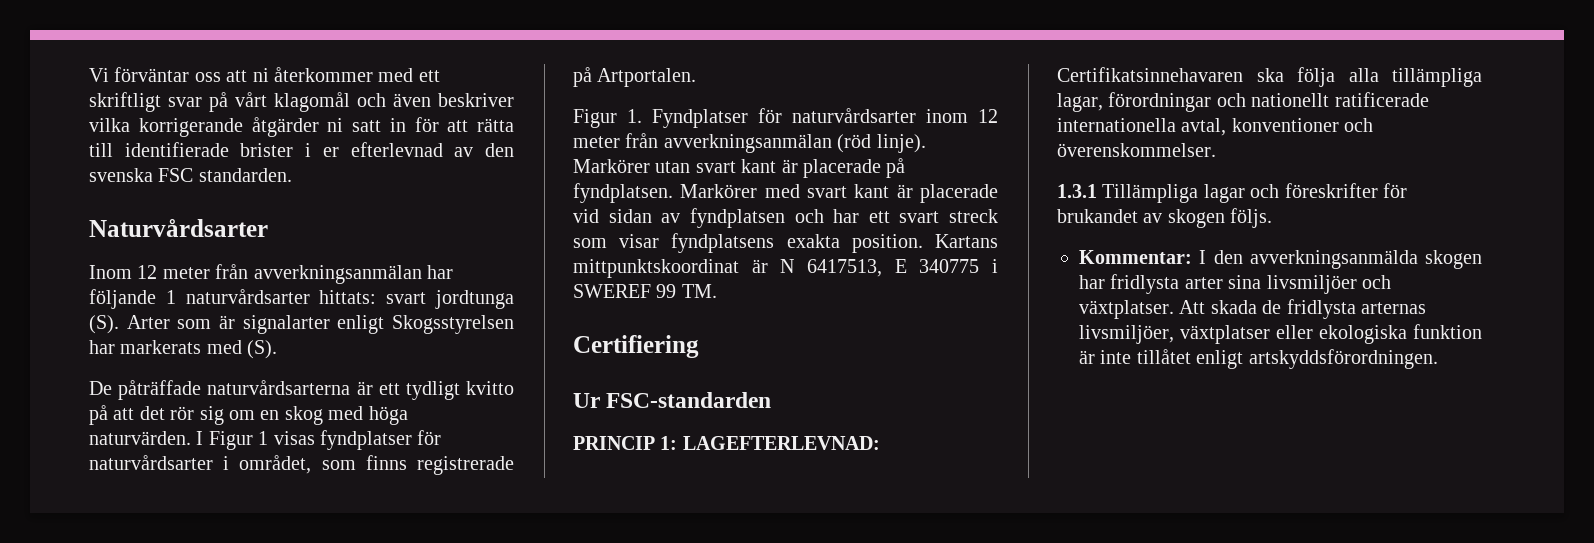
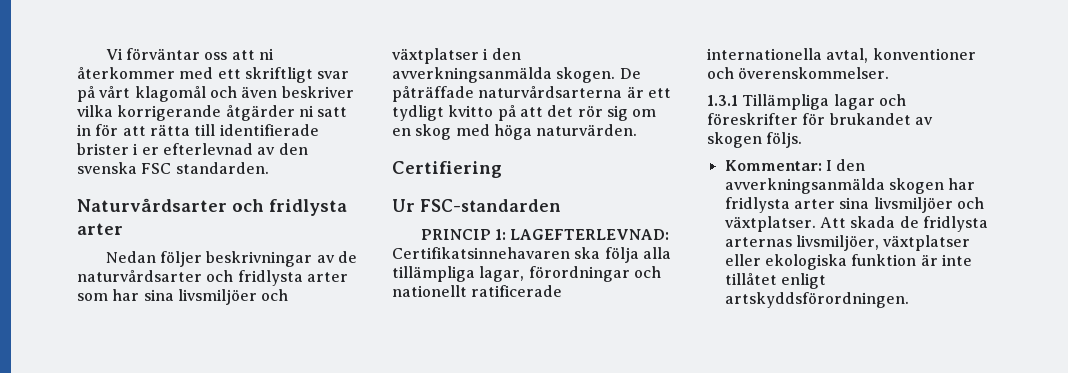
- Naturvårdsarter
- Inom 12 meter från avverkningsanmälan har följande 1 naturvårdsarter hittats: svart jordtunga (S). Arter som är signalarter enligt Skogsstyrelsen har markerats med (S).
- De påträffade naturvårdsarterna är ett tydligt kvitto på att det rör sig om en skog med höga naturvärden. I Figur 1 visas fyndplatser för naturvårdsarter i området, som finns registrerade på Artportalen.
- Figur 1. Fyndplatser för naturvårdsarter inom 12 meter från avverkningsanmälan (röd linje). Markörer utan svart kant är placerade på fyndplatsen. Markörer med svart kant är placerade vid sidan av fyndplatsen och har ett svart streck som visar fyndplatsens exakta position. Kartans mittpunktskoordinat är N 6417513, E 340775 i SWEREF 99 TM.
+ Naturvårdsarter och fridlysta arter
+ Nedan följer beskrivningar av de naturvårdsarter och fridlysta arter som har sina livsmiljöer och växtplatser i den avverkningsanmälda skogen. De påträffade naturvårdsarterna är ett tydligt kvitto på att det rör sig om en skog med höga naturvärden.

